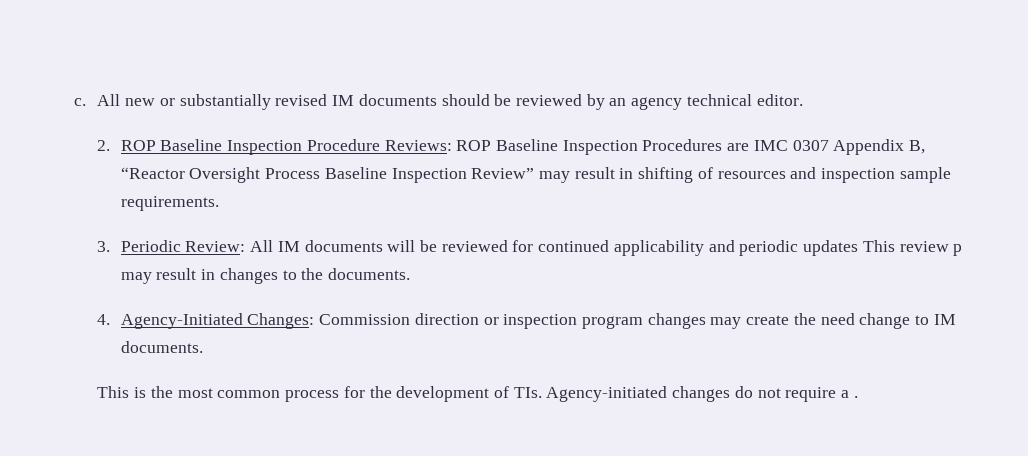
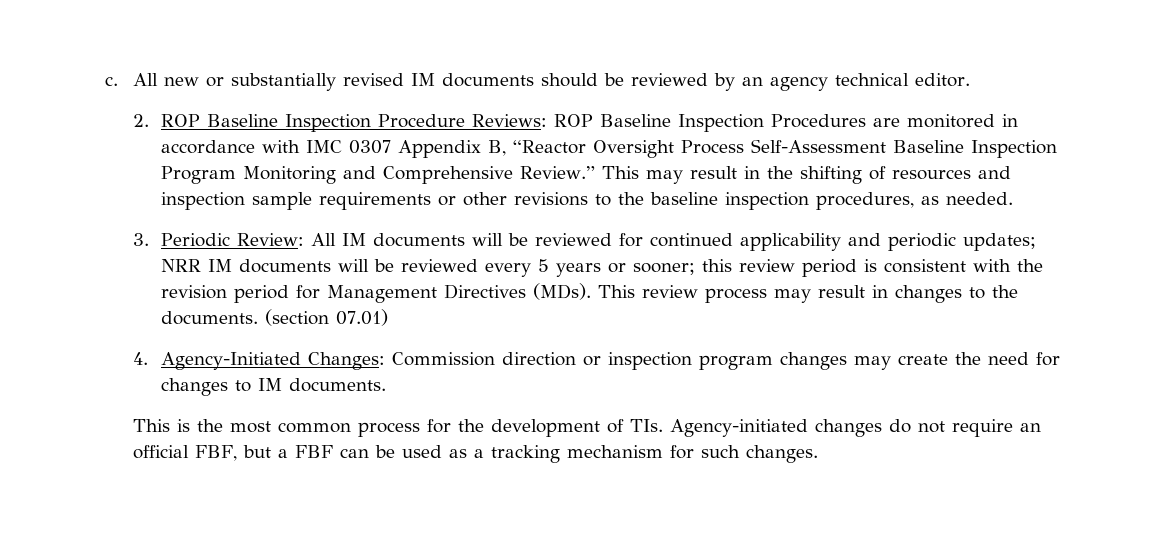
- 2. ROP Baseline Inspection Procedure Reviews: ROP Baseline Inspection Procedures are IMC 0307 Appendix B, “Reactor Oversight Process Baseline Inspection Review” may result in shifting of resources and inspection sample requirements.
+ 2. ROP Baseline Inspection Procedure Reviews: ROP Baseline Inspection Procedures are monitored in accordance with IMC 0307 Appendix B, “Reactor Oversight Process Self-Assessment Baseline Inspection Program Monitoring and Comprehensive Review.” This may result in the shifting of resources and inspection sample requirements or other revisions to the baseline inspection procedures, as needed.
- 3. Periodic Review: All IM documents will be reviewed for continued applicability and periodic updates This review p may result in changes to the documents.
+ 3. Periodic Review: All IM documents will be reviewed for continued applicability and periodic updates; NRR IM documents will be reviewed every 5 years or sooner; this review period is consistent with the revision period for Management Directives (MDs). This review process may result in changes to the documents. (section 07.01)
- 4. Agency-Initiated Changes: Commission direction or inspection program changes may create the need change to IM documents.
+ 4. Agency-Initiated Changes: Commission direction or inspection program changes may create the need for changes to IM documents.
- This is the most common process for the development of TIs. Agency-initiated changes do not require a .
+ This is the most common process for the development of TIs. Agency-initiated changes do not require an official FBF, but a FBF can be used as a tracking mechanism for such changes.

